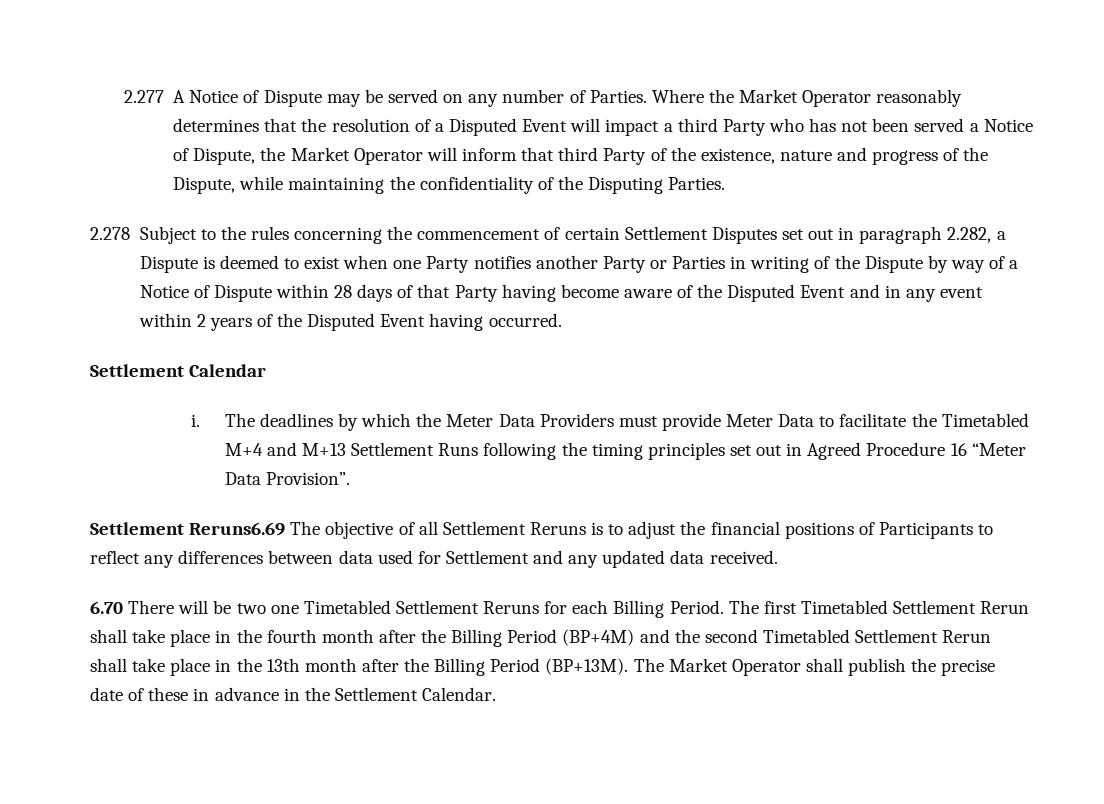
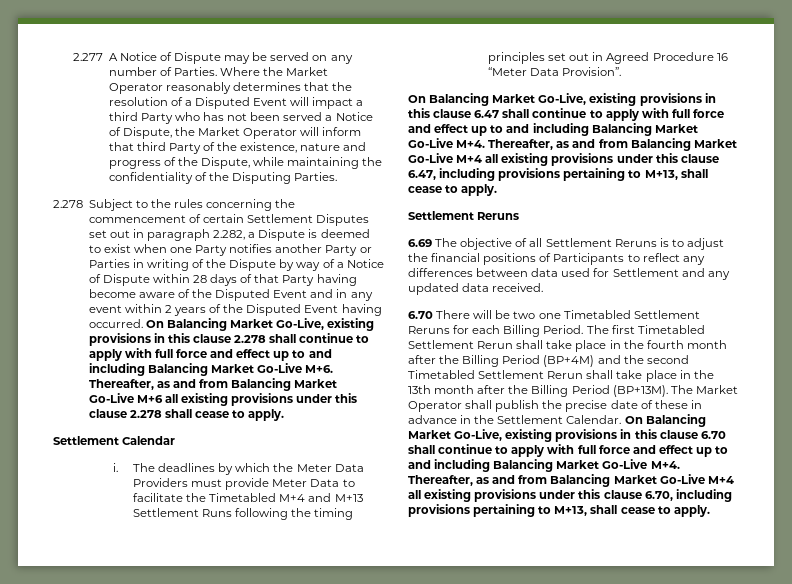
+ On Balancing Market Go-Live, existing provisions in this clause 2.278 shall continue to apply with full force and effect up to and including Balancing Market Go-Live M+6. Thereafter, as and from Balancing Market Go-Live M+6 all existing provisions under this clause 2.278 shall cease to apply.
- Settlement Reruns6.69 The objective of all Settlement Reruns is to adjust the financial positions of Participants to reflect any differences between data used for Settlement and any updated data received.
+ On Balancing Market Go-Live, existing provisions in this clause 6.47 shall continue to apply with full force and effect up to and including Balancing Market Go-Live M+4. Thereafter, as and from Balancing Market Go-Live M+4 all existing provisions under this clause 6.47, including provisions pertaining to M+13, shall cease to apply.
+ Settlement Reruns
+ 6.69 The objective of all Settlement Reruns is to adjust the financial positions of Participants to reflect any differences between data used for Settlement and any updated data received.
+ On Balancing Market Go-Live, existing provisions in this clause 6.70 shall continue to apply with full force and effect up to and including Balancing Market Go-Live M+4. Thereafter, as and from Balancing Market Go-Live M+4 all existing provisions under this clause 6.70, including provisions pertaining to M+13, shall cease to apply.

